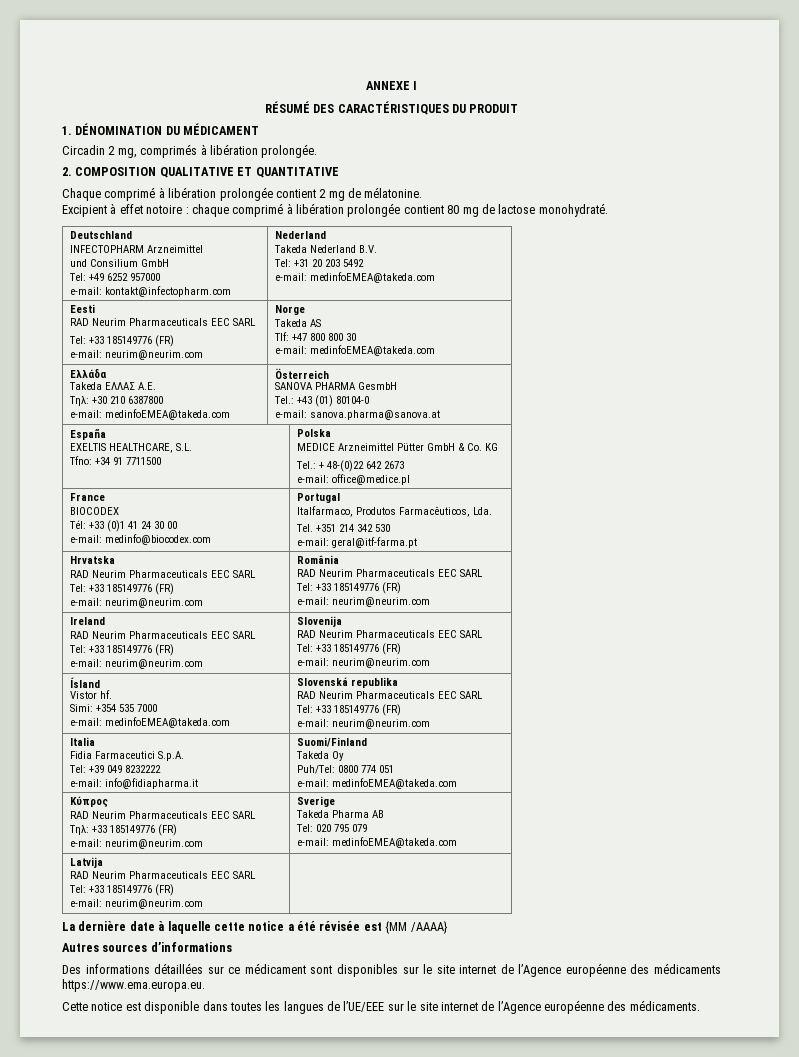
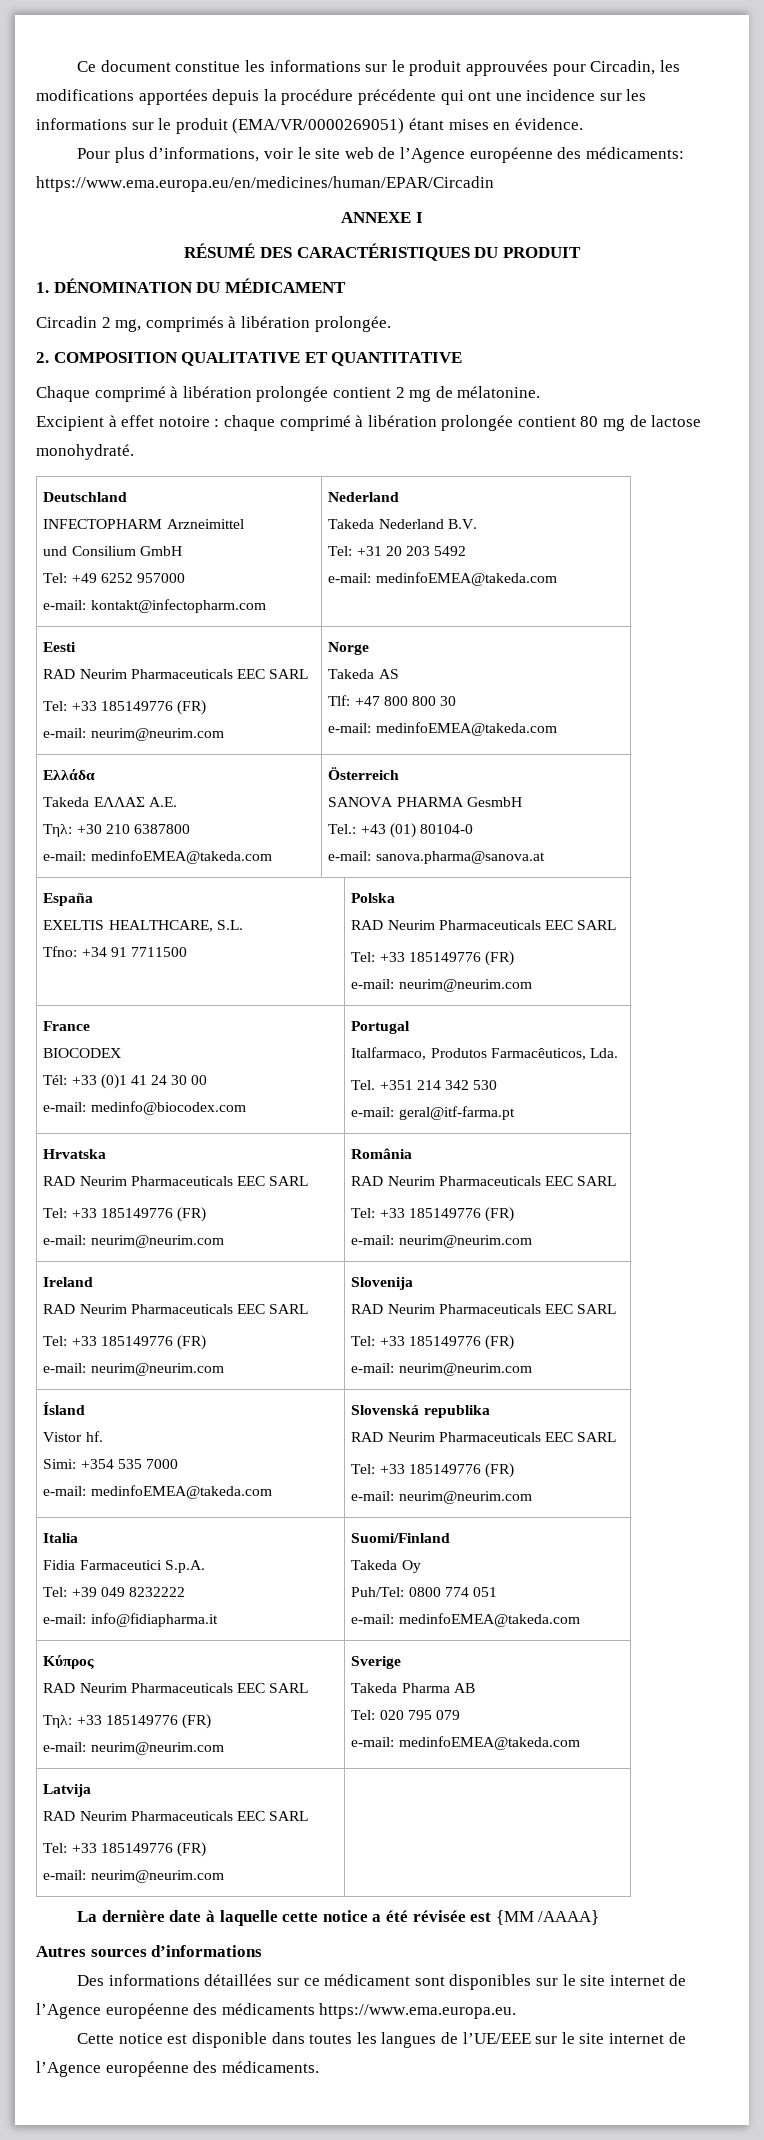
+ Ce document constitue les informations sur le produit approuvées pour Circadin, les modifications apportées depuis la procédure précédente qui ont une incidence sur les informations sur le produit (EMA/VR/0000269051) étant mises en évidence.
+ Pour plus d’informations, voir le site web de l’Agence européenne des médicaments: https://www.ema.europa.eu/en/medicines/human/EPAR/Circadin
  España
  EXELTIS HEALTHCARE, S.L.
  Tfno: +34 91 7711500 | Polska
- MEDICE Arzneimittel Pütter GmbH & Co. KG
- Tel.: + 48-(0)22 642 2673
- e-mail: office@medice.pl
+ RAD Neurim Pharmaceuticals EEC SARL
+ Tel: +33 185149776 (FR)
+ e-mail: neurim@neurim.com

